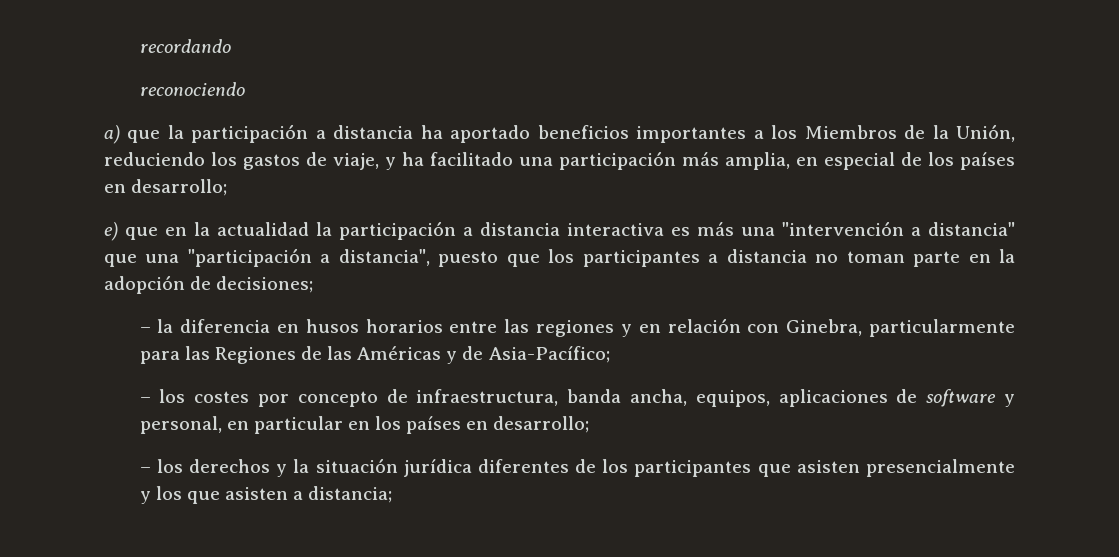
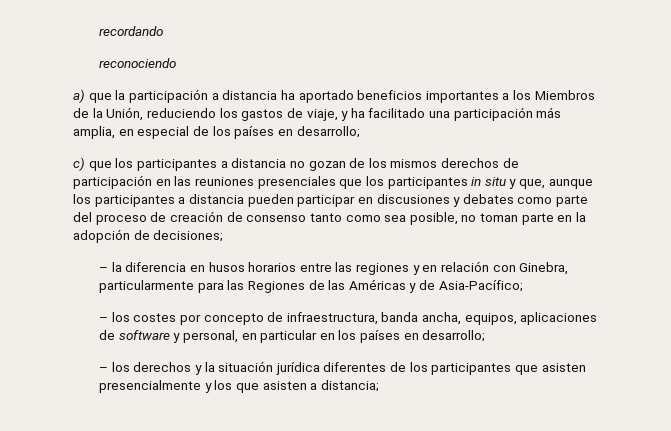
- e) que en la actualidad la participación a distancia interactiva es más una "intervención a distancia" que una "participación a distancia", puesto que los participantes a distancia no toman parte en la adopción de decisiones;
+ c) que los participantes a distancia no gozan de los mismos derechos de participación en las reuniones presenciales que los participantes in situ y que, aunque los participantes a distancia pueden participar en discusiones y debates como parte del proceso de creación de consenso tanto como sea posible, no toman parte en la adopción de decisiones;

